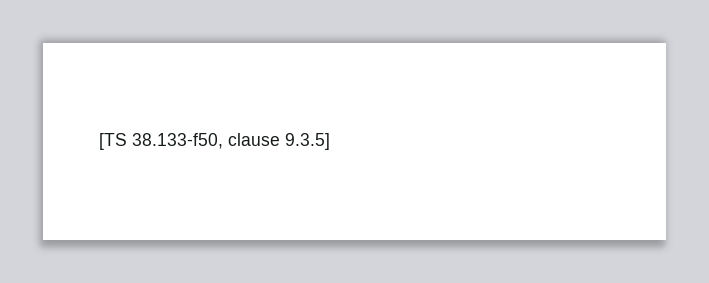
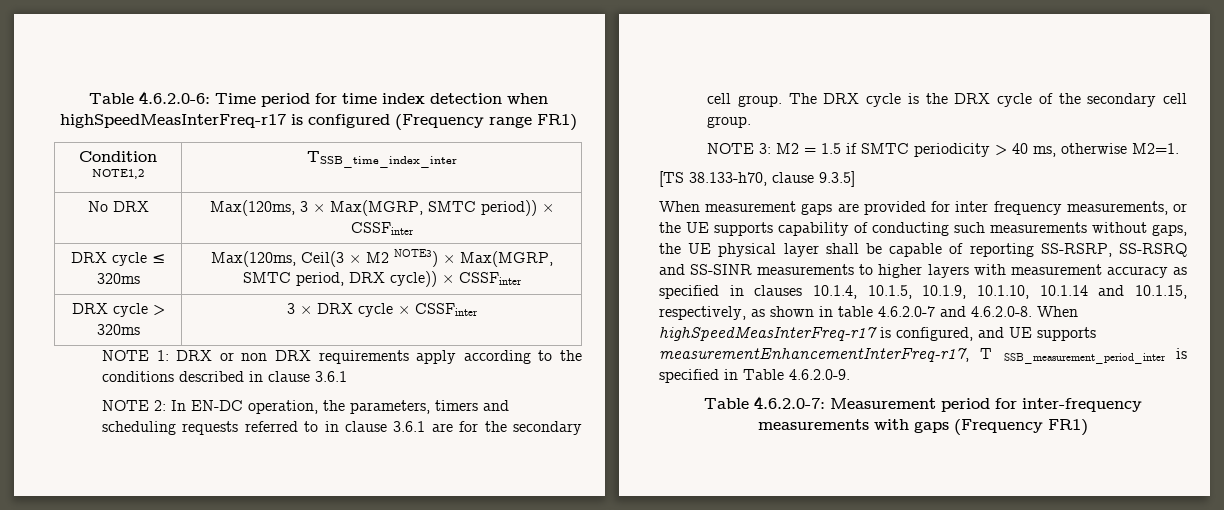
- [TS 38.133-f50, clause 9.3.5]
+ Table 4.6.2.0-6: Time period for time index detection when highSpeedMeasInterFreq-r17 is configured (Frequency range FR1)
+ Condition NOTE1,2 | TSSB_time_index_inter
+ No DRX | Max(120ms, 3 × Max(MGRP, SMTC period)) × CSSFinter
+ DRX cycle ≤ 320ms | Max(120ms, Ceil(3 × M2 NOTE3) × Max(MGRP, SMTC period, DRX cycle)) × CSSFinter
+ DRX cycle > 320ms | 3 × DRX cycle × CSSFinter
+ NOTE 1: DRX or non DRX requirements apply according to the conditions described in clause 3.6.1
+ NOTE 2: In EN-DC operation, the parameters, timers and scheduling requests referred to in clause 3.6.1 are for the secondary cell group. The DRX cycle is the DRX cycle of the secondary cell group.
+ NOTE 3: M2 = 1.5 if SMTC periodicity > 40 ms, otherwise M2=1.
+ [TS 38.133-h70, clause 9.3.5]
+ When measurement gaps are provided for inter frequency measurements, or the UE supports capability of conducting such measurements without gaps, the UE physical layer shall be capable of reporting SS-RSRP, SS-RSRQ and SS-SINR measurements to higher layers with measurement accuracy as specified in clauses 10.1.4, 10.1.5, 10.1.9, 10.1.10, 10.1.14 and 10.1.15, respectively, as shown in table 4.6.2.0-7 and 4.6.2.0-8. When highSpeedMeasInterFreq-r17 is configured, and UE supports measurementEnhancementInterFreq-r17, T SSB_measurement_period_inter is specified in Table 4.6.2.0-9.
+ Table 4.6.2.0-7: Measurement period for inter-frequency measurements with gaps (Frequency FR1)

